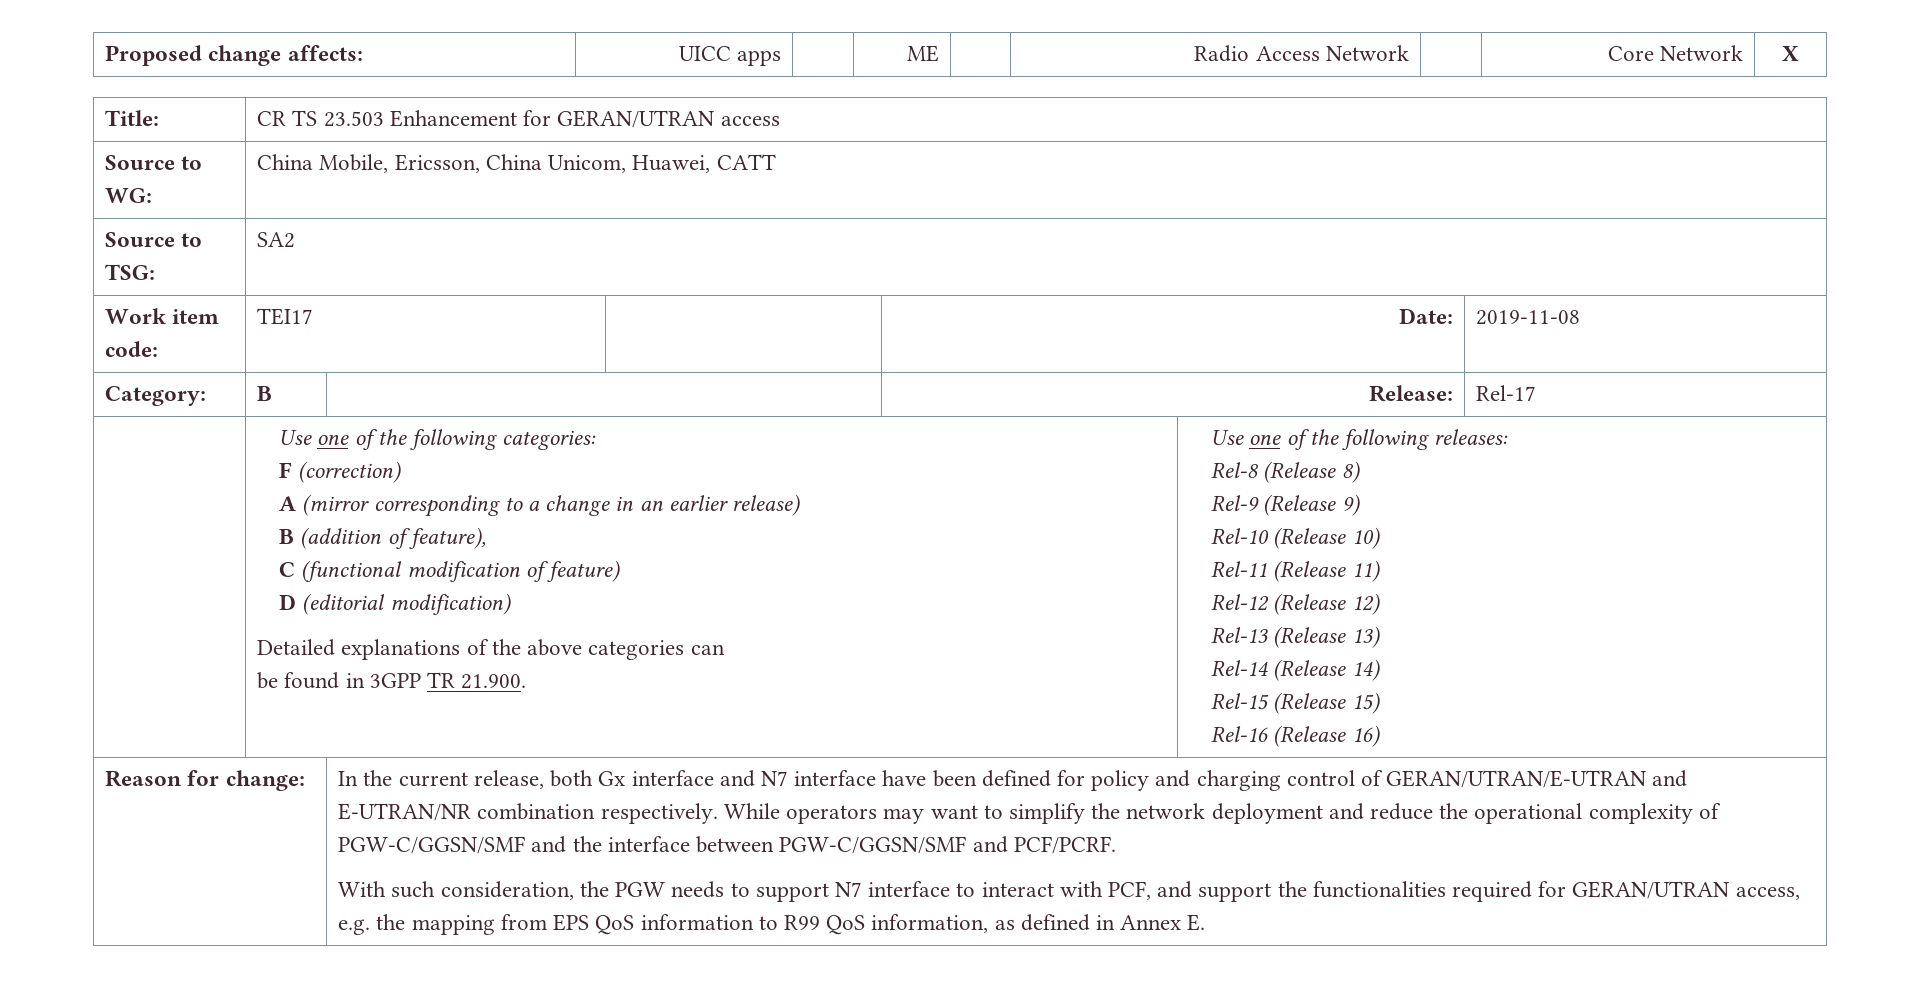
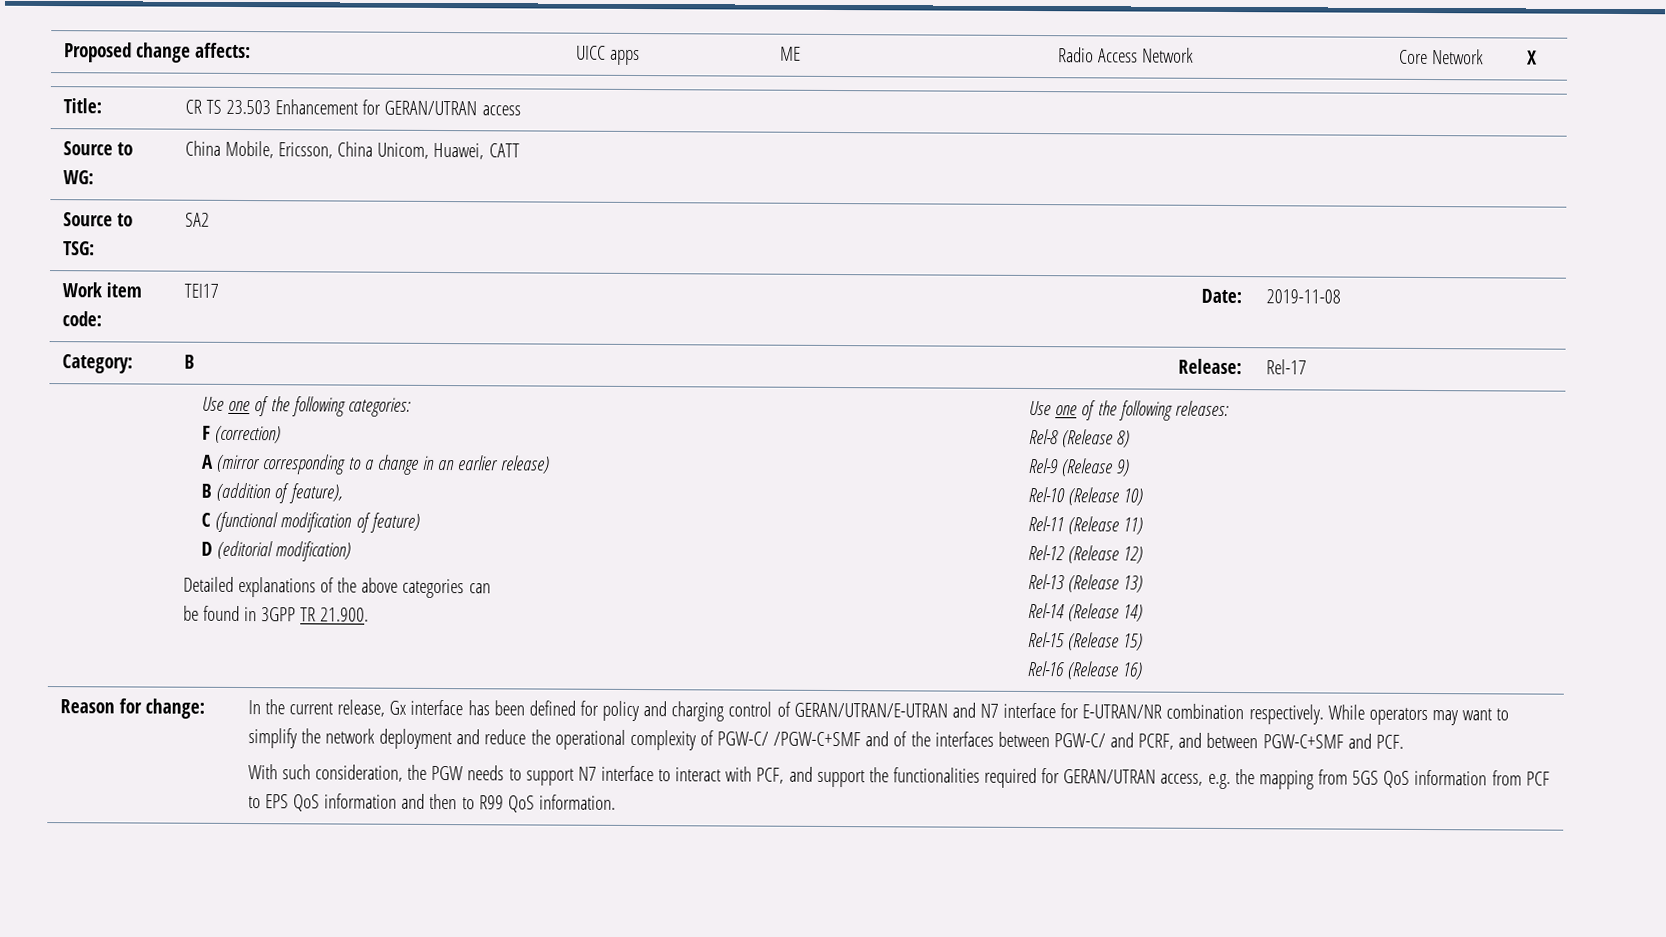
- In the current release, both Gx interface and N7 interface have been defined for policy and charging control of GERAN/UTRAN/E-UTRAN and E-UTRAN/NR combination respectively.
+ In the current release, Gx interface has been defined for policy and charging control of GERAN/UTRAN/E-UTRAN and N7 interface for E-UTRAN/NR combination respectively.
- While operators may want to simplify the network deployment and reduce the operational complexity of PGW-C/GGSN/SMF and the interface between PGW-C/GGSN/SMF and PCF/PCRF.
+ While operators may want to simplify the network deployment and reduce the operational complexity of PGW-C/ /PGW-C+SMF and of the interfaces between PGW-C/ and PCRF, and between PGW-C+SMF and PCF.
- With such consideration, the PGW needs to support N7 interface to interact with PCF, and support the functionalities required for GERAN/UTRAN access, e.g. the mapping from EPS QoS information to R99 QoS information, as defined in Annex E.
+ With such consideration, the PGW needs to support N7 interface to interact with PCF, and support the functionalities required for GERAN/UTRAN access, e.g. the mapping from 5GS QoS information from PCF to EPS QoS information and then to R99 QoS information.

